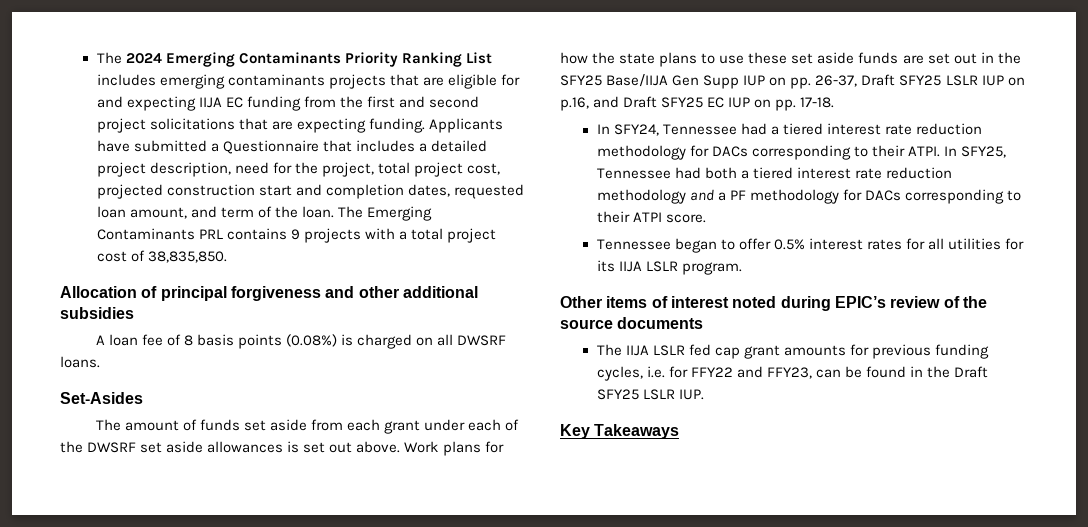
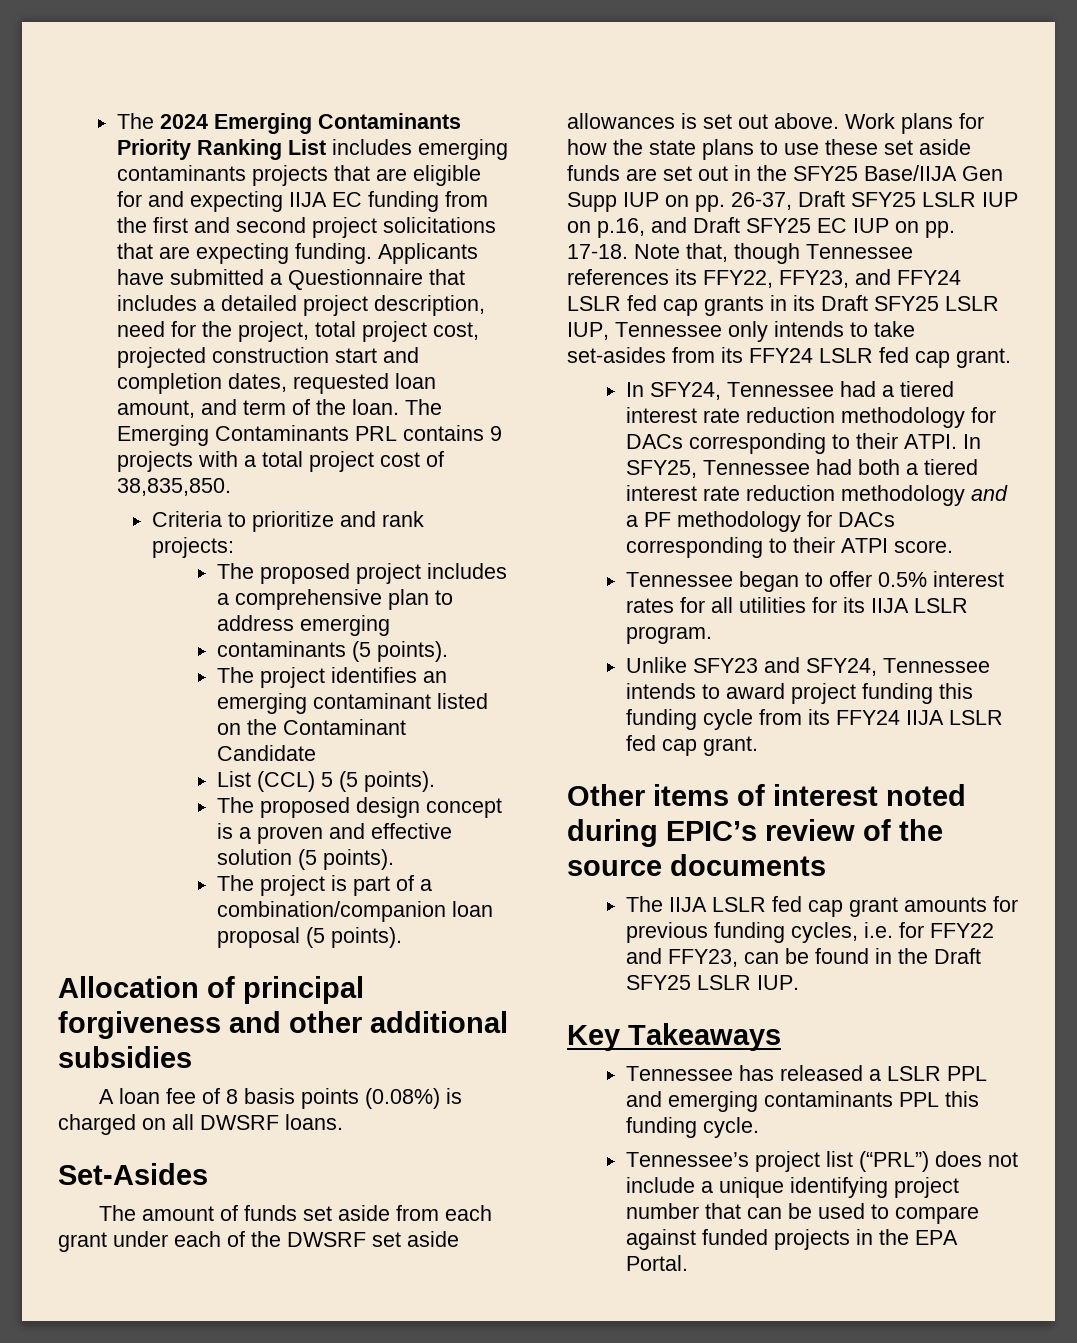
+ Criteria to prioritize and rank projects:
+ The proposed project includes a comprehensive plan to address emerging
+ contaminants (5 points).
+ The project identifies an emerging contaminant listed on the Contaminant Candidate
+ List (CCL) 5 (5 points).
+ The proposed design concept is a proven and effective solution (5 points).
+ The project is part of a combination/companion loan proposal (5 points).
+ Note that, though Tennessee references its FFY22, FFY23, and FFY24 LSLR fed cap grants in its Draft SFY25 LSLR IUP, Tennessee only intends to take set-asides from its FFY24 LSLR fed cap grant.
+ Unlike SFY23 and SFY24, Tennessee intends to award project funding this funding cycle from its FFY24 IIJA LSLR fed cap grant.
+ Tennessee has released a LSLR PPL and emerging contaminants PPL this funding cycle.
+ Tennessee’s project list (“PRL”) does not include a unique identifying project number that can be used to compare against funded projects in the EPA Portal.

